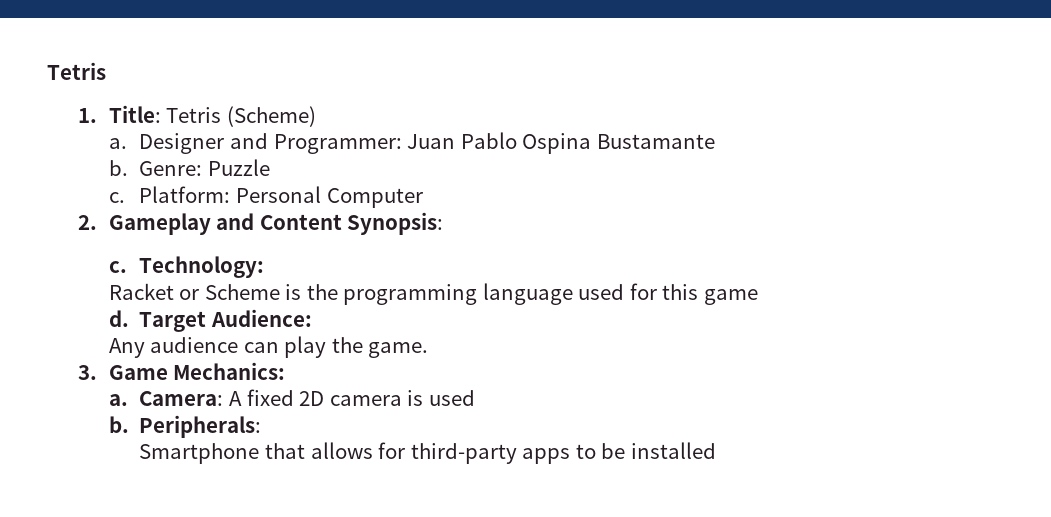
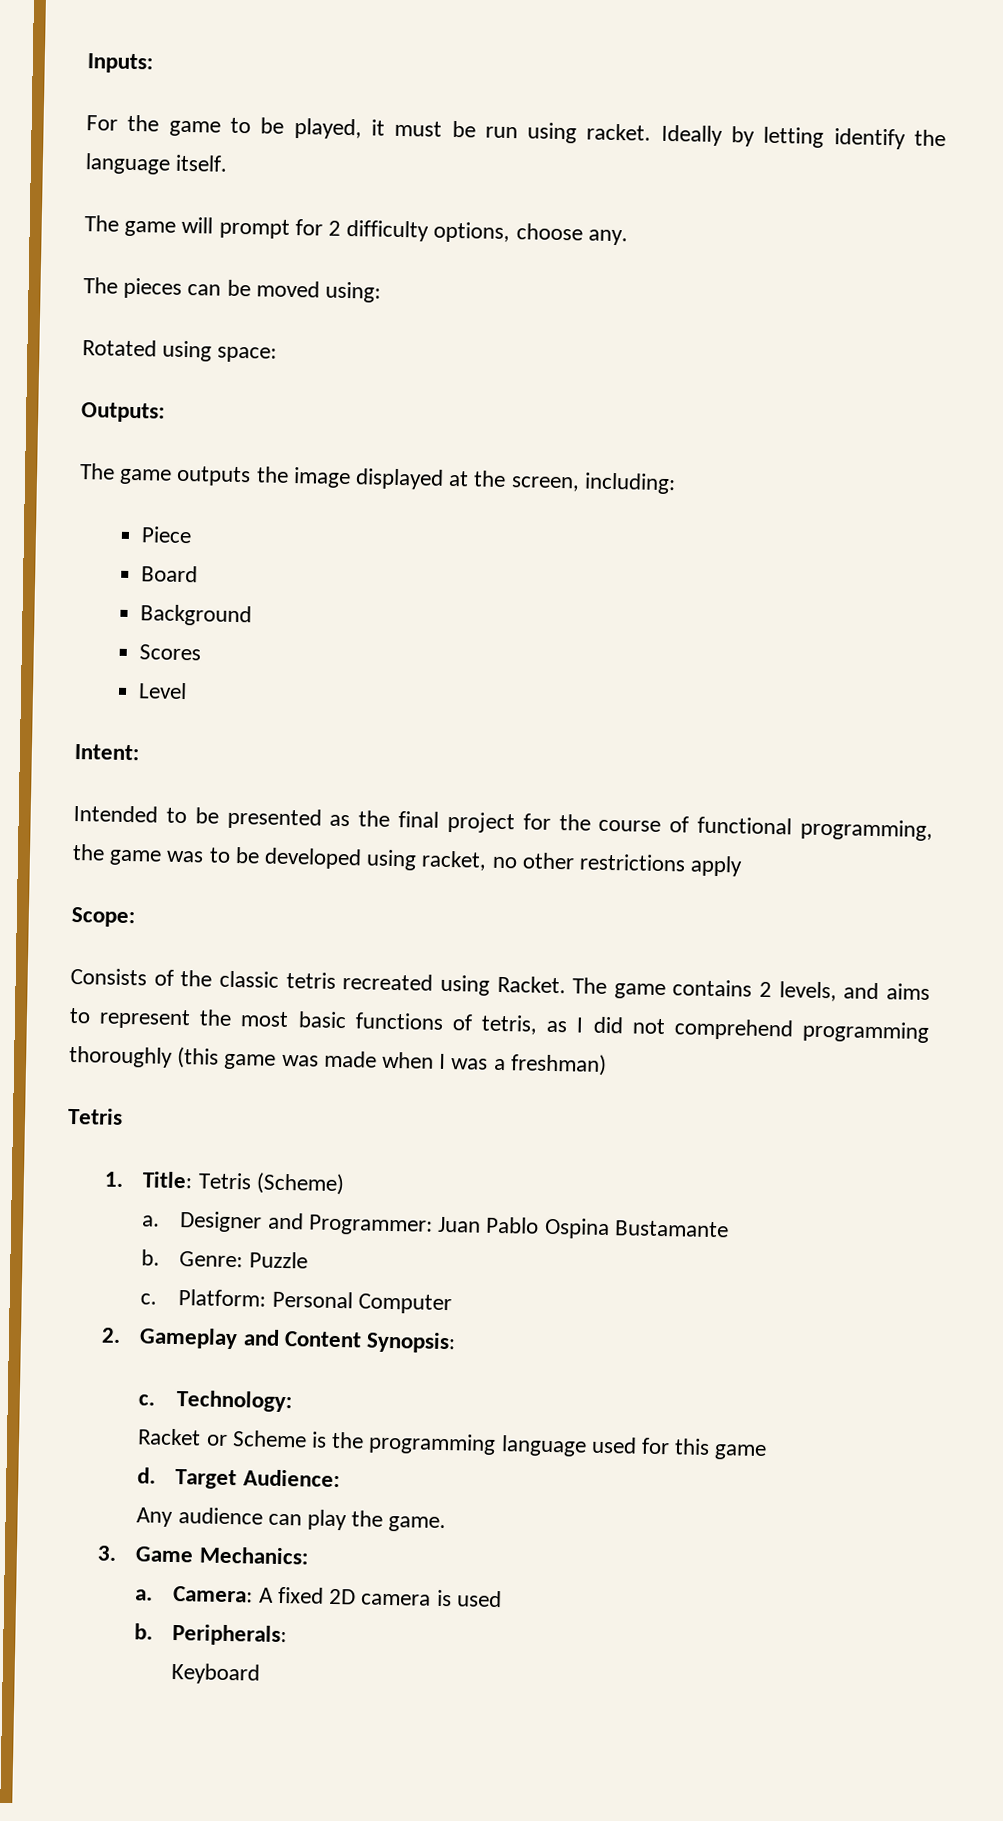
+ Inputs:
+ For the game to be played, it must be run using racket. Ideally by letting identify the language itself.
+ The game will prompt for 2 difficulty options, choose any.
+ The pieces can be moved using:
+ Rotated using space:
+ Outputs:
+ The game outputs the image displayed at the screen, including:
+ Piece
+ Board
+ Background
+ Scores
+ Level
+ Intent:
+ Intended to be presented as the final project for the course of functional programming, the game was to be developed using racket, no other restrictions apply
+ Scope:
+ Consists of the classic tetris recreated using Racket. The game contains 2 levels, and aims to represent the most basic functions of tetris, as I did not comprehend programming thoroughly (this game was made when I was a freshman)
- Smartphone that allows for third-party apps to be installed
+ Keyboard

